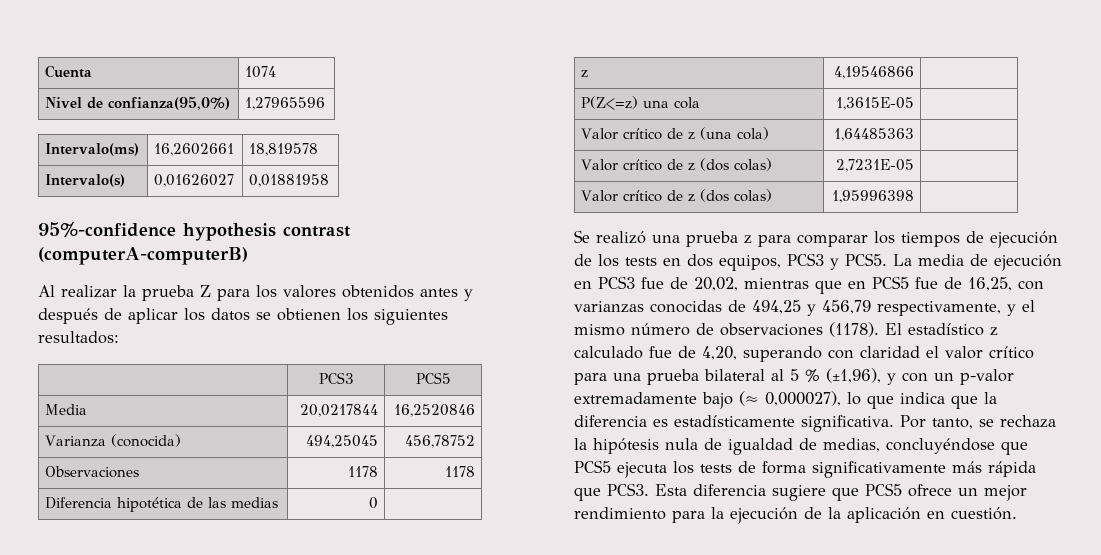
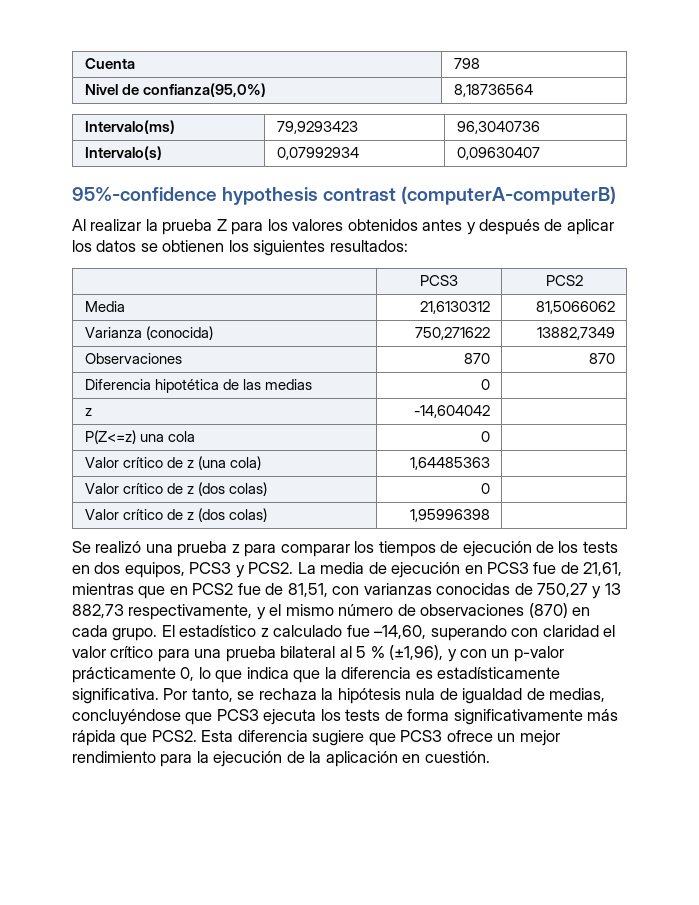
- Cuenta | 1074
+ Cuenta | 798
- Nivel de confianza(95,0%) | 1,27965596
+ Nivel de confianza(95,0%) | 8,18736564
- Intervalo(ms) | 16,2602661 | 18,819578
+ Intervalo(ms) | 79,9293423 | 96,3040736
- Intervalo(s) | 0,01626027 | 0,01881958
+ Intervalo(s) | 0,07992934 | 0,09630407
- | PCS3 | PCS5
+ | PCS3 | PCS2
- Media | 20,0217844 | 16,2520846
+ Media | 21,6130312 | 81,5066062
- Varianza (conocida) | 494,25045 | 456,78752
+ Varianza (conocida) | 750,271622 | 13882,7349
- Observaciones | 1178 | 1178
+ Observaciones | 870 | 870
- z | 4,19546866 |
+ z | -14,604042 |
- P(Z<=z) una cola | 1,3615E-05 |
+ P(Z<=z) una cola | 0 |
- Valor crítico de z (dos colas) | 2,7231E-05 |
+ Valor crítico de z (dos colas) | 0 |
- Se realizó una prueba z para comparar los tiempos de ejecución de los tests en dos equipos, PCS3 y PCS5.
+ Se realizó una prueba z para comparar los tiempos de ejecución de los tests en dos equipos, PCS3 y PCS2.
- La media de ejecución en PCS3 fue de 20,02, mientras que en PCS5 fue de 16,25, con varianzas conocidas de 494,25 y 456,79 respectivamente, y el mismo número de observaciones (1178).
+ La media de ejecución en PCS3 fue de 21,61, mientras que en PCS2 fue de 81,51, con varianzas conocidas de 750,27 y 13 882,73 respectivamente, y el mismo número de observaciones (870) en cada grupo.
- El estadístico z calculado fue de 4,20, superando con claridad el valor crítico para una prueba bilateral al 5 % (±1,96), y con un p-valor extremadamente bajo (≈ 0,000027), lo que indica que la diferencia es estadísticamente significativa.
+ El estadístico z calculado fue –14,60, superando con claridad el valor crítico para una prueba bilateral al 5 % (±1,96), y con un p-valor prácticamente 0, lo que indica que la diferencia es estadísticamente significativa.
- Por tanto, se rechaza la hipótesis nula de igualdad de medias, concluyéndose que PCS5 ejecuta los tests de forma significativamente más rápida que PCS3.
+ Por tanto, se rechaza la hipótesis nula de igualdad de medias, concluyéndose que PCS3 ejecuta los tests de forma significativamente más rápida que PCS2.
- Esta diferencia sugiere que PCS5 ofrece un mejor rendimiento para la ejecución de la aplicación en cuestión.
+ Esta diferencia sugiere que PCS3 ofrece un mejor rendimiento para la ejecución de la aplicación en cuestión.

